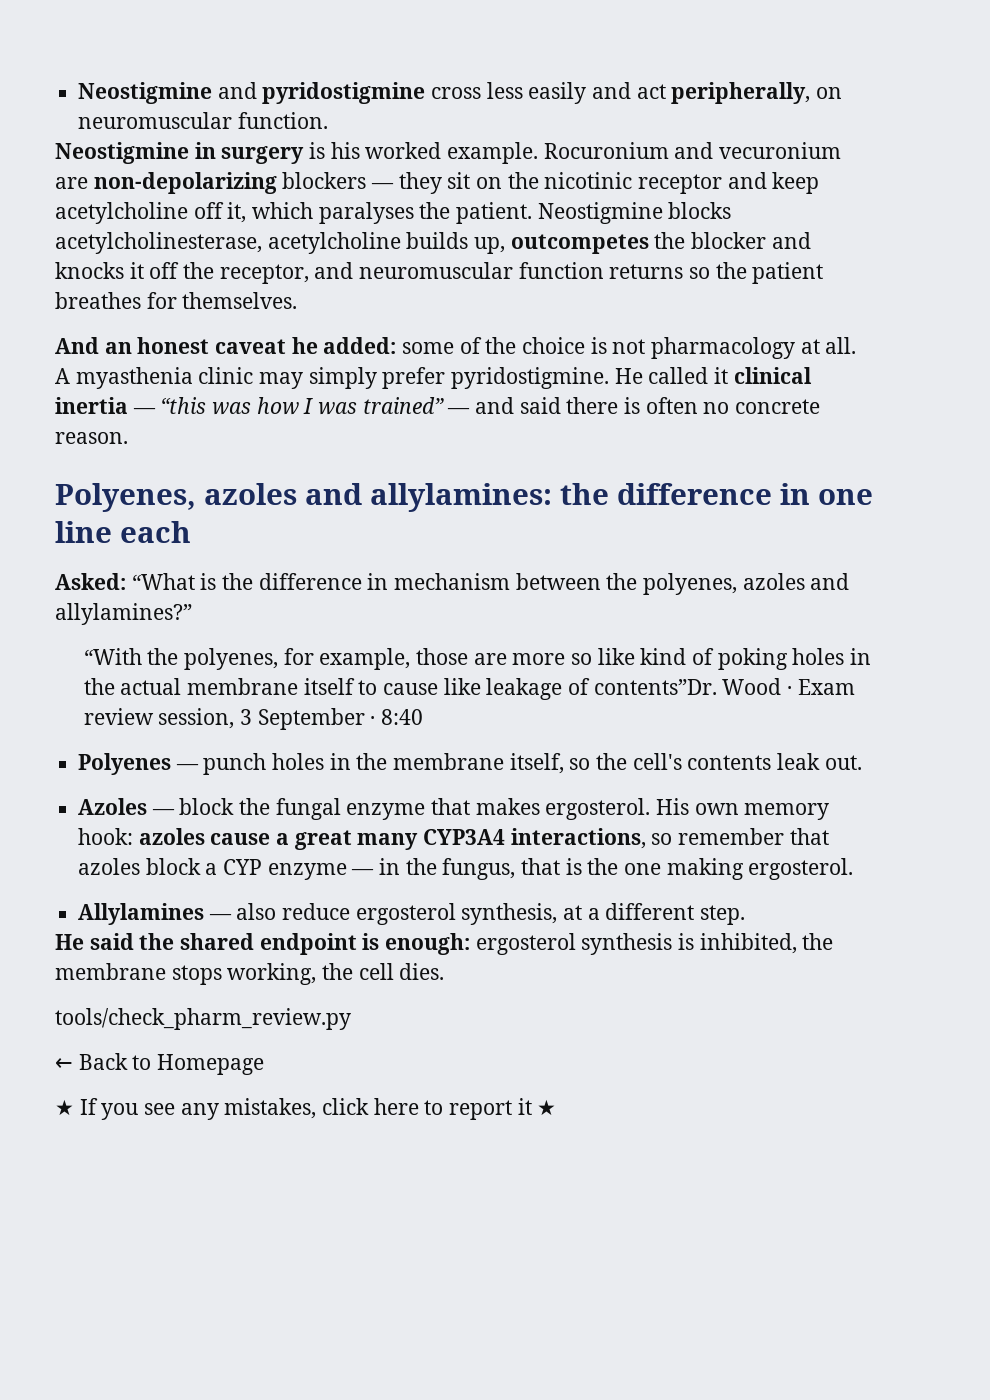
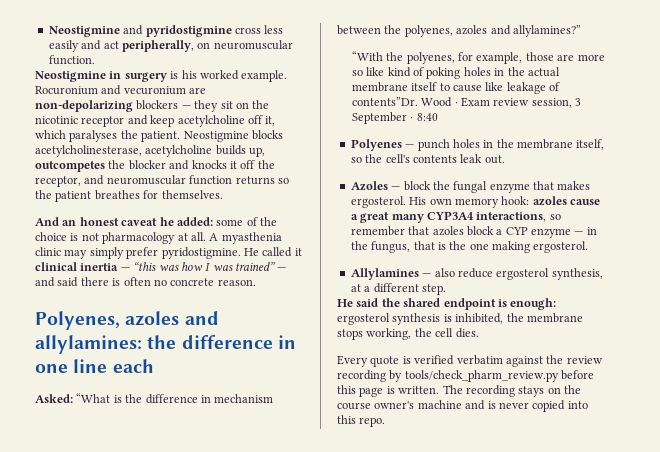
- tools/check_pharm_review.py
- ← Back to Homepage
- ★ If you see any mistakes, click here to report it ★
+ Every quote is verified verbatim against the review recording by tools/check_pharm_review.py before this page is written. The recording stays on the course owner's machine and is never copied into this repo.

